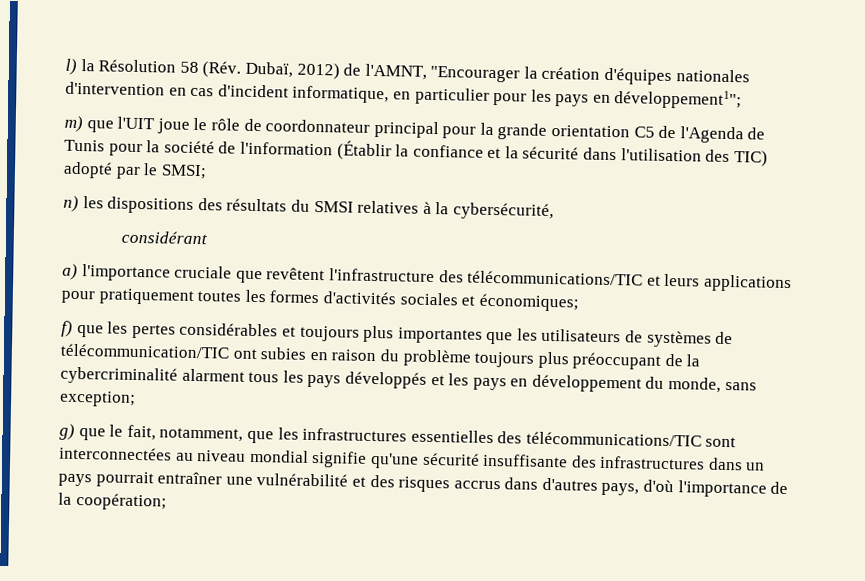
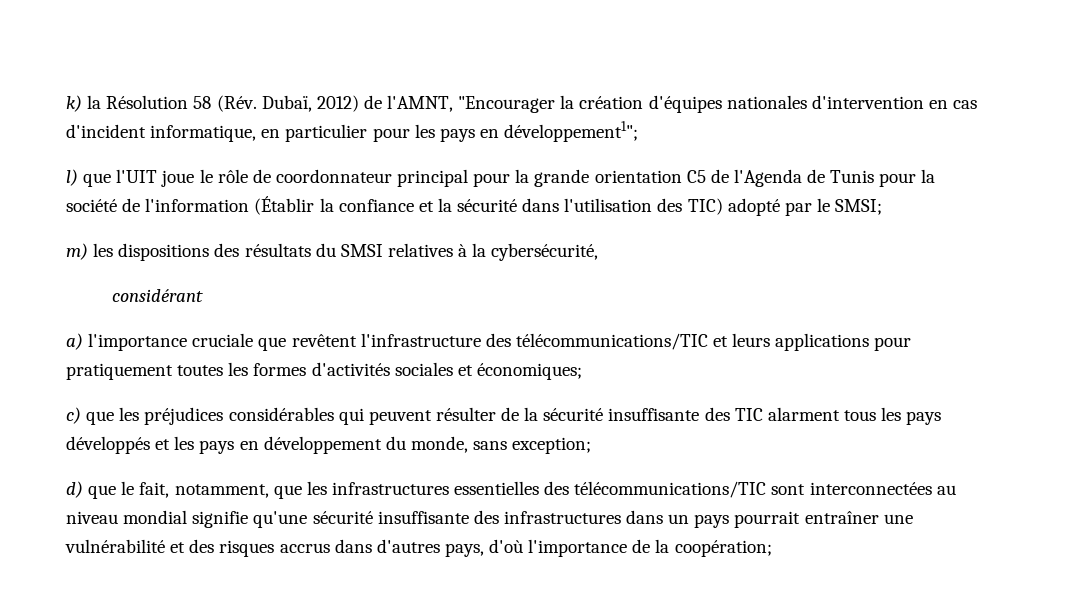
- l) la Résolution 58 (Rév. Dubaï, 2012) de l'AMNT, "Encourager la création d'équipes nationales d'intervention en cas d'incident informatique, en particulier pour les pays en développement1";
+ k) la Résolution 58 (Rév. Dubaï, 2012) de l'AMNT, "Encourager la création d'équipes nationales d'intervention en cas d'incident informatique, en particulier pour les pays en développement1";
- m) que l'UIT joue le rôle de coordonnateur principal pour la grande orientation C5 de l'Agenda de Tunis pour la société de l'information (Établir la confiance et la sécurité dans l'utilisation des TIC) adopté par le SMSI;
+ l) que l'UIT joue le rôle de coordonnateur principal pour la grande orientation C5 de l'Agenda de Tunis pour la société de l'information (Établir la confiance et la sécurité dans l'utilisation des TIC) adopté par le SMSI;
- n) les dispositions des résultats du SMSI relatives à la cybersécurité,
+ m) les dispositions des résultats du SMSI relatives à la cybersécurité,
- f) que les pertes considérables et toujours plus importantes que les utilisateurs de systèmes de télécommunication/TIC ont subies en raison du problème toujours plus préoccupant de la cybercriminalité alarment tous les pays développés et les pays en développement du monde, sans exception;
+ c) que les préjudices considérables qui peuvent résulter de la sécurité insuffisante des TIC alarment tous les pays développés et les pays en développement du monde, sans exception;
- g) que le fait, notamment, que les infrastructures essentielles des télécommunications/TIC sont interconnectées au niveau mondial signifie qu'une sécurité insuffisante des infrastructures dans un pays pourrait entraîner une vulnérabilité et des risques accrus dans d'autres pays, d'où l'importance de la coopération;
+ d) que le fait, notamment, que les infrastructures essentielles des télécommunications/TIC sont interconnectées au niveau mondial signifie qu'une sécurité insuffisante des infrastructures dans un pays pourrait entraîner une vulnérabilité et des risques accrus dans d'autres pays, d'où l'importance de la coopération;

